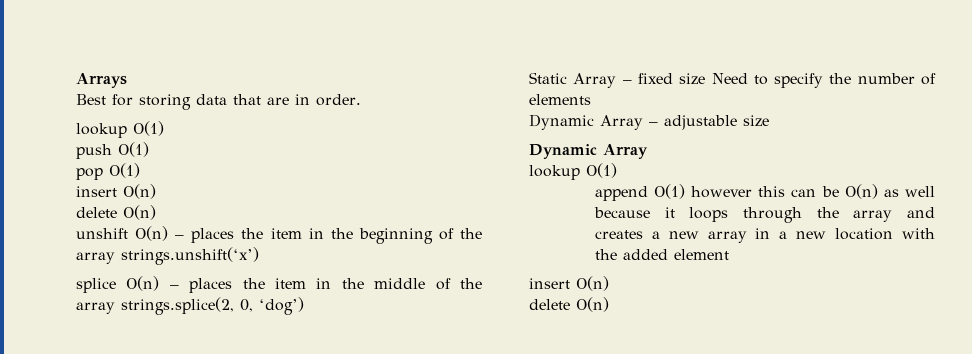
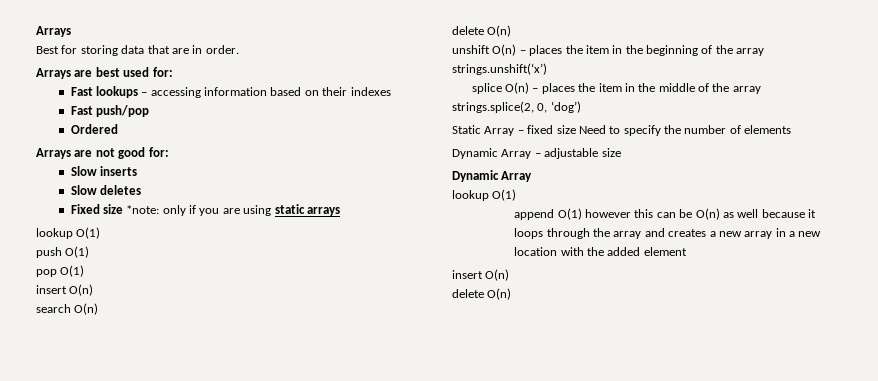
+ Arrays are best used for:
+ Fast lookups – accessing information based on their indexes
+ Fast push/pop
+ Ordered
+ Arrays are not good for:
+ Slow inserts
+ Slow deletes
+ Fixed size *note: only if you are using static arrays
+ search O(n)

